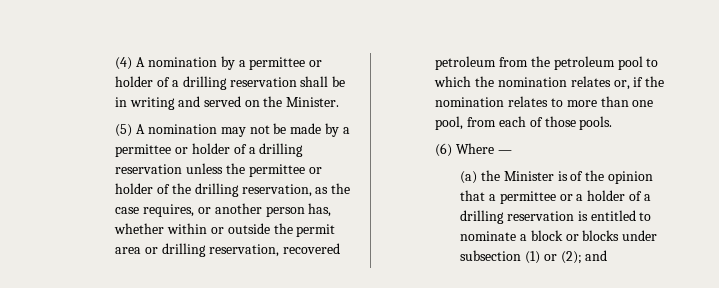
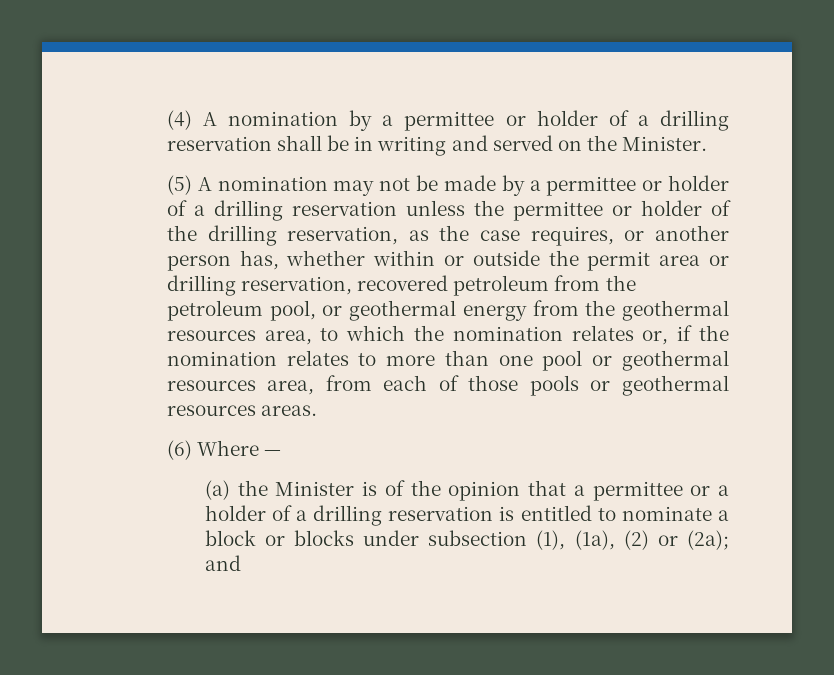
- (5) A nomination may not be made by a permittee or holder of a drilling reservation unless the permittee or holder of the drilling reservation, as the case requires, or another person has, whether within or outside the permit area or drilling reservation, recovered petroleum from the petroleum pool to which the nomination relates or, if the nomination relates to more than one pool, from each of those pools.
+ (5) A nomination may not be made by a permittee or holder of a drilling reservation unless the permittee or holder of the drilling reservation, as the case requires, or another person has, whether within or outside the permit area or drilling reservation, recovered petroleum from the petroleum pool, or geothermal energy from the geothermal resources area, to which the nomination relates or, if the nomination relates to more than one pool or geothermal resources area, from each of those pools or geothermal resources areas.
- (a) the Minister is of the opinion that a permittee or a holder of a drilling reservation is entitled to nominate a block or blocks under subsection (1) or (2); and
+ (a) the Minister is of the opinion that a permittee or a holder of a drilling reservation is entitled to nominate a block or blocks under subsection (1), (1a), (2) or (2a); and

